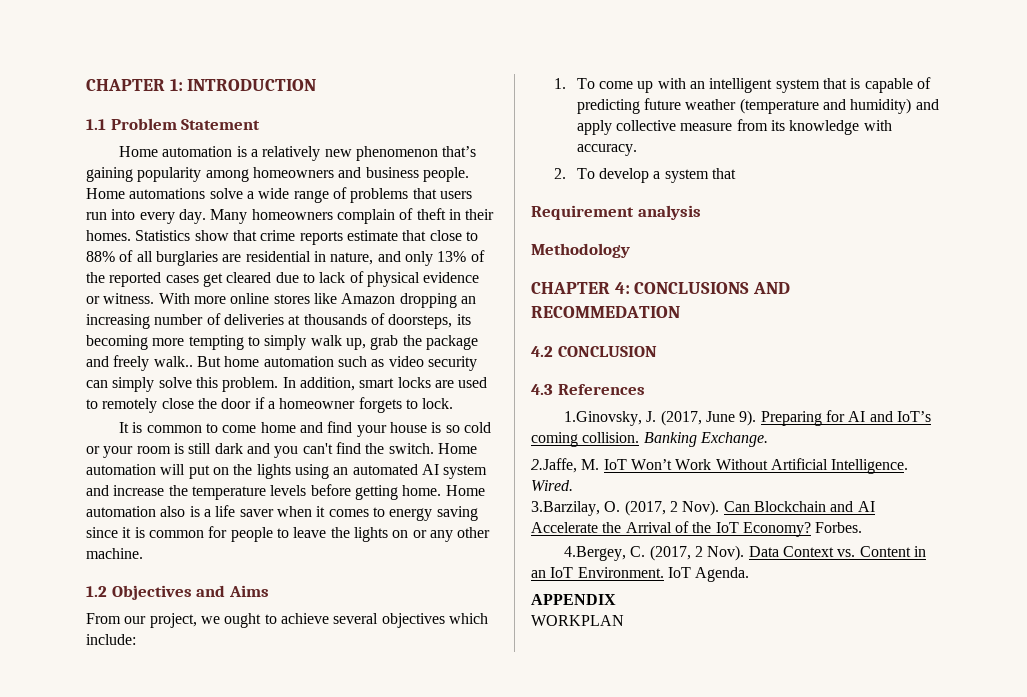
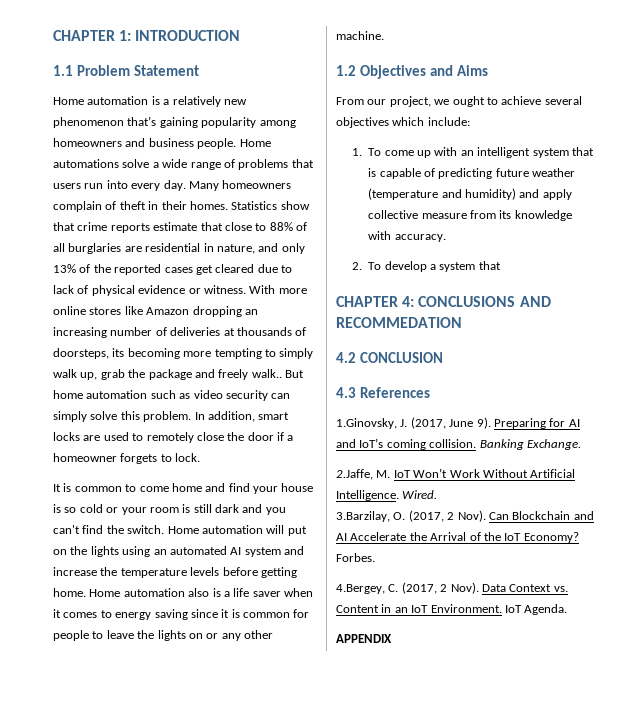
- Requirement analysis
- Methodology
- WORKPLAN

